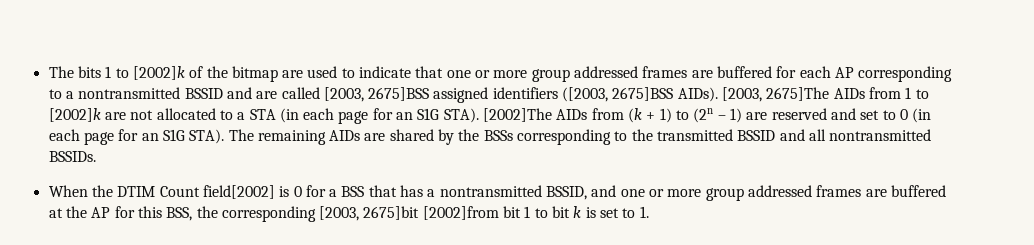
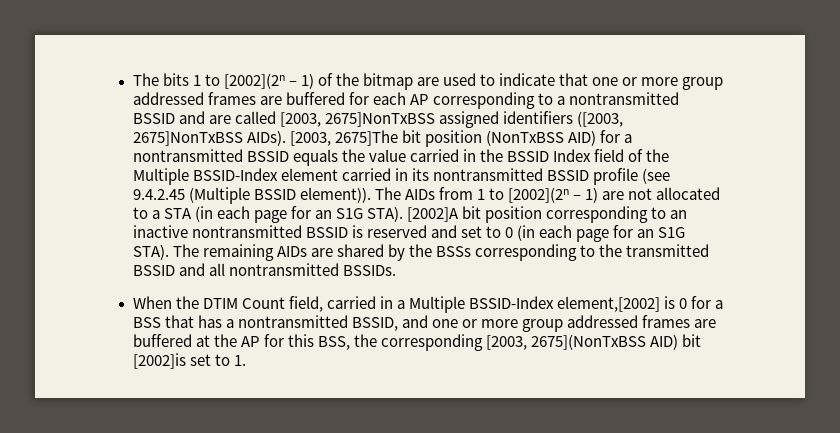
- The bits 1 to [2002]k of the bitmap are used to indicate that one or more group addressed frames are buffered for each AP corresponding to a nontransmitted BSSID and are called [2003, 2675]BSS assigned identifiers ([2003, 2675]BSS AIDs).
+ The bits 1 to [2002](2n – 1) of the bitmap are used to indicate that one or more group addressed frames are buffered for each AP corresponding to a nontransmitted BSSID and are called [2003, 2675]NonTxBSS assigned identifiers ([2003, 2675]NonTxBSS AIDs).
- [2003, 2675]The AIDs from 1 to [2002]k are not allocated to a STA (in each page for an S1G STA).
+ [2003, 2675]The bit position (NonTxBSS AID) for a nontransmitted BSSID equals the value carried in the BSSID Index field of the Multiple BSSID-Index element carried in its nontransmitted BSSID profile (see 9.4.2.45 (Multiple BSSID element)). The AIDs from 1 to [2002](2n – 1) are not allocated to a STA (in each page for an S1G STA).
- [2002]The AIDs from (k + 1) to (2n – 1) are reserved and set to 0 (in each page for an S1G STA).
+ [2002]A bit position corresponding to an inactive nontransmitted BSSID is reserved and set to 0 (in each page for an S1G STA).
- When the DTIM Count field[2002] is 0 for a BSS that has a nontransmitted BSSID, and one or more group addressed frames are buffered at the AP for this BSS, the corresponding [2003, 2675]bit [2002]from bit 1 to bit k is set to 1.
+ When the DTIM Count field, carried in a Multiple BSSID-Index element,[2002] is 0 for a BSS that has a nontransmitted BSSID, and one or more group addressed frames are buffered at the AP for this BSS, the corresponding [2003, 2675](NonTxBSS AID) bit [2002]is set to 1.

